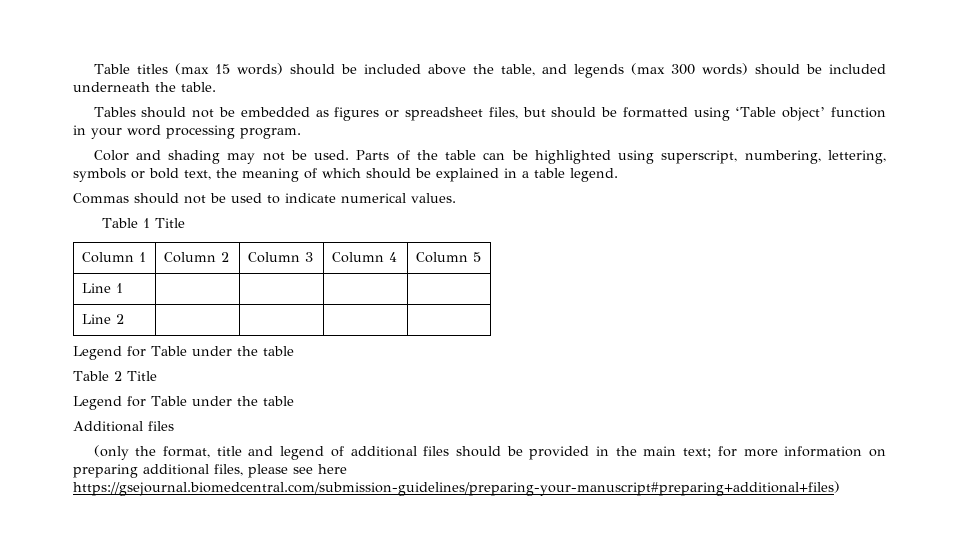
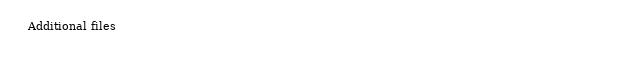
- Table titles (max 15 words) should be included above the table, and legends (max 300 words) should be included underneath the table.
- Tables should not be embedded as figures or spreadsheet files, but should be formatted using ‘Table object’ function in your word processing program.
- Color and shading may not be used. Parts of the table can be highlighted using superscript, numbering, lettering, symbols or bold text, the meaning of which should be explained in a table legend.
- Commas should not be used to indicate numerical values.
- Table 1 Title
- Column 1 | Column 2 | Column 3 | Column 4 | Column 5
- Line 1 | | | |
- Line 2 | | | |
- Legend for Table under the table
- Table 2 Title
- Legend for Table under the table
  Additional files
- (only the format, title and legend of additional files should be provided in the main text; for more information on preparing additional files, please see here https://gsejournal.biomedcentral.com/submission-guidelines/preparing-your-manuscript#preparing+additional+files)

